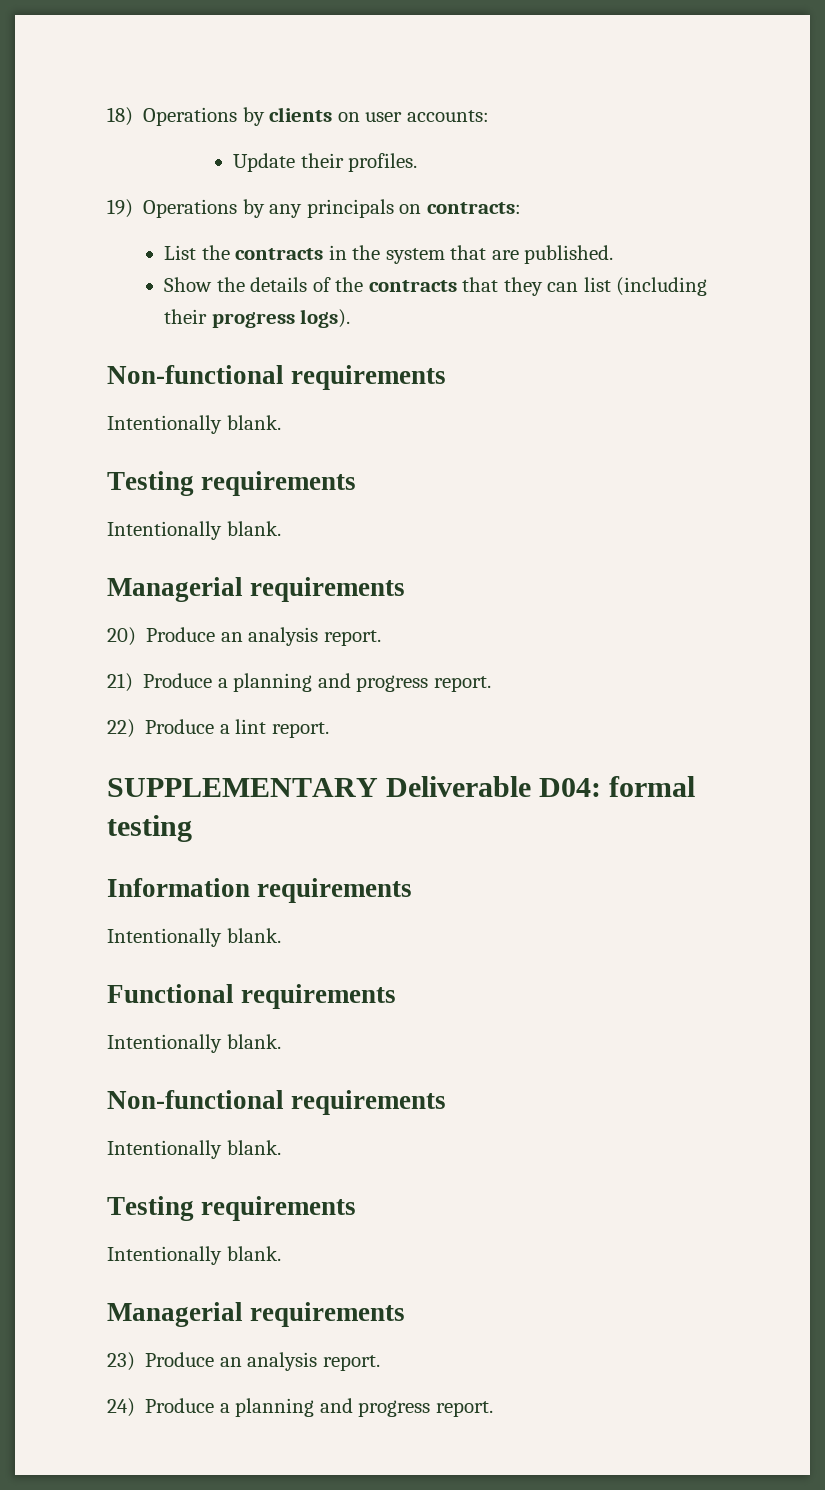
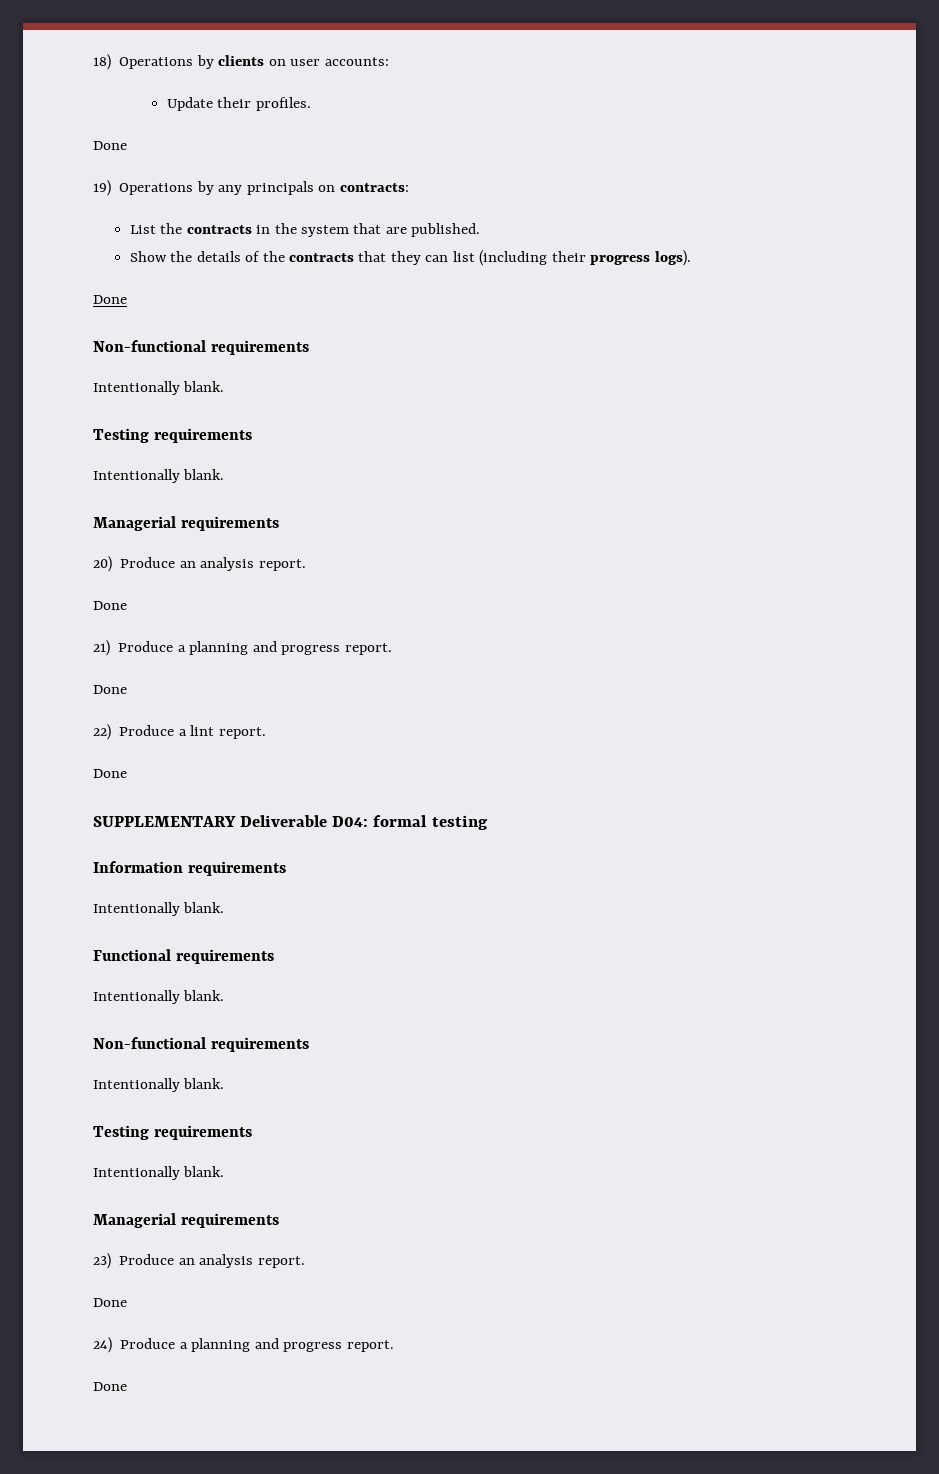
  Update their profiles.
+ Done
  Show the details of the contracts that they can list (including their progress logs).
+ Done
  20) Produce an analysis report.
+ Done
  21) Produce a planning and progress report.
+ Done
  22) Produce a lint report.
+ Done
  23) Produce an analysis report.
+ Done
  24) Produce a planning and progress report.
+ Done

